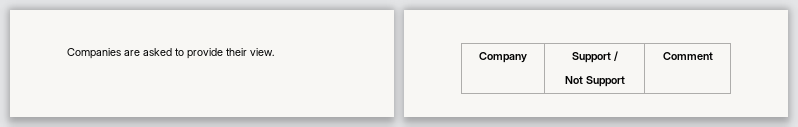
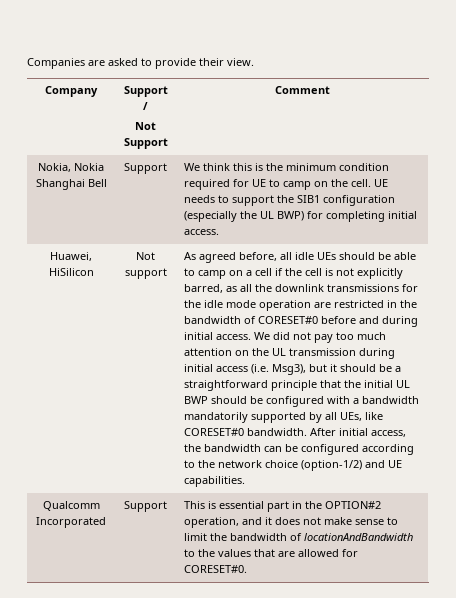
+ Nokia, Nokia Shanghai Bell | Support | We think this is the minimum condition required for UE to camp on the cell. UE needs to support the SIB1 configuration (especially the UL BWP) for completing initial access.
+ Huawei, HiSilicon | Not support | As agreed before, all idle UEs should be able to camp on a cell if the cell is not explicitly barred, as all the downlink transmissions for the idle mode operation are restricted in the bandwidth of CORESET#0 before and during initial access. We did not pay too much attention on the UL transmission during initial access (i.e. Msg3), but it should be a straightforward principle that the initial UL BWP should be configured with a bandwidth mandatorily supported by all UEs, like CORESET#0 bandwidth. After initial access, the bandwidth can be configured according to the network choice (option-1/2) and UE capabilities.
+ Qualcomm Incorporated | Support | This is essential part in the OPTION#2 operation, and it does not make sense to limit the bandwidth of locationAndBandwidth to the values that are allowed for CORESET#0.

